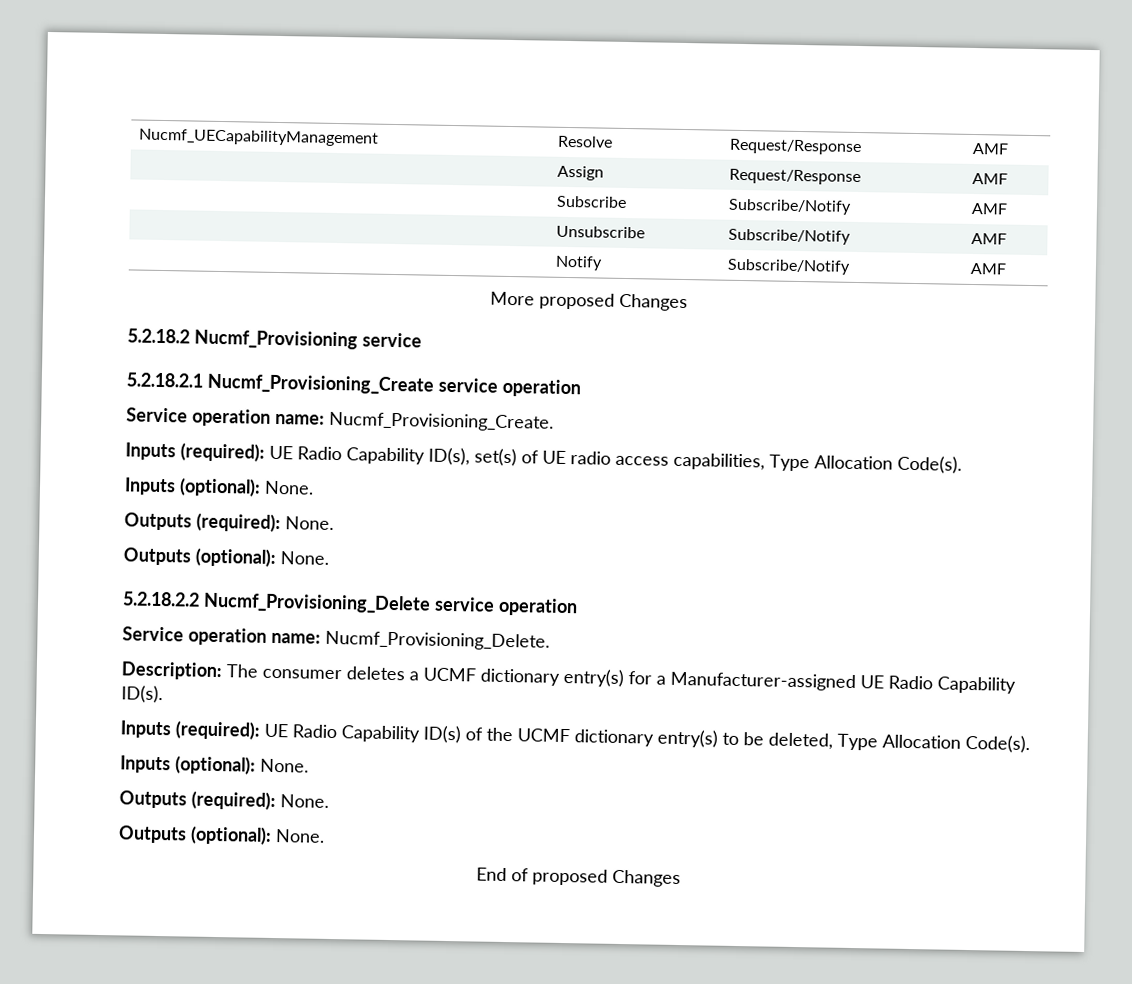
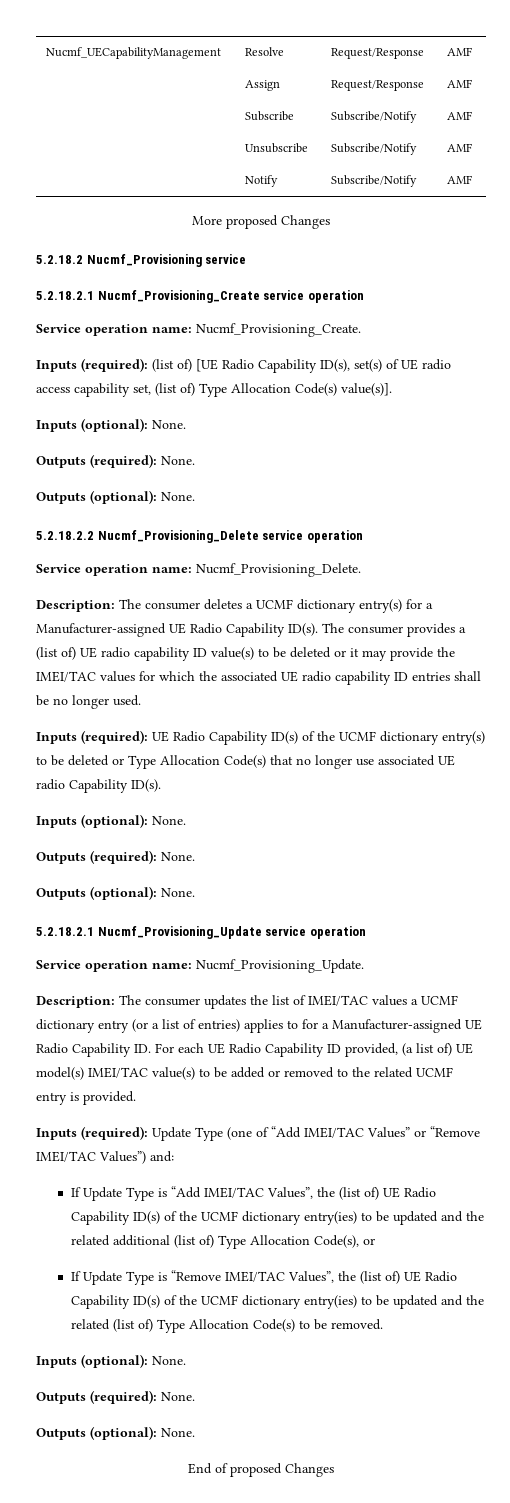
- Inputs (required): UE Radio Capability ID(s), set(s) of UE radio access capabilities, Type Allocation Code(s).
+ Inputs (required): (list of) [UE Radio Capability ID(s), set(s) of UE radio access capability set, (list of) Type Allocation Code(s) value(s)].
+ The consumer provides a (list of) UE radio capability ID value(s) to be deleted or it may provide the IMEI/TAC values for which the associated UE radio capability ID entries shall be no longer used.
- Inputs (required): UE Radio Capability ID(s) of the UCMF dictionary entry(s) to be deleted, Type Allocation Code(s).
+ Inputs (required): UE Radio Capability ID(s) of the UCMF dictionary entry(s) to be deleted or Type Allocation Code(s) that no longer use associated UE radio Capability ID(s).
+ Inputs (optional): None.
+ Outputs (required): None.
+ Outputs (optional): None.
+ 5.2.18.2.1 Nucmf_Provisioning_Update service operation
+ Service operation name: Nucmf_Provisioning_Update.
+ Description: The consumer updates the list of IMEI/TAC values a UCMF dictionary entry (or a list of entries) applies to for a Manufacturer-assigned UE Radio Capability ID. For each UE Radio Capability ID provided, (a list of) UE model(s) IMEI/TAC value(s) to be added or removed to the related UCMF entry is provided.
+ Inputs (required): Update Type (one of “Add IMEI/TAC Values” or “Remove IMEI/TAC Values”) and:
+ If Update Type is “Add IMEI/TAC Values”, the (list of) UE Radio Capability ID(s) of the UCMF dictionary entry(ies) to be updated and the related additional (list of) Type Allocation Code(s), or
+ If Update Type is “Remove IMEI/TAC Values”, the (list of) UE Radio Capability ID(s) of the UCMF dictionary entry(ies) to be updated and the related (list of) Type Allocation Code(s) to be removed.

